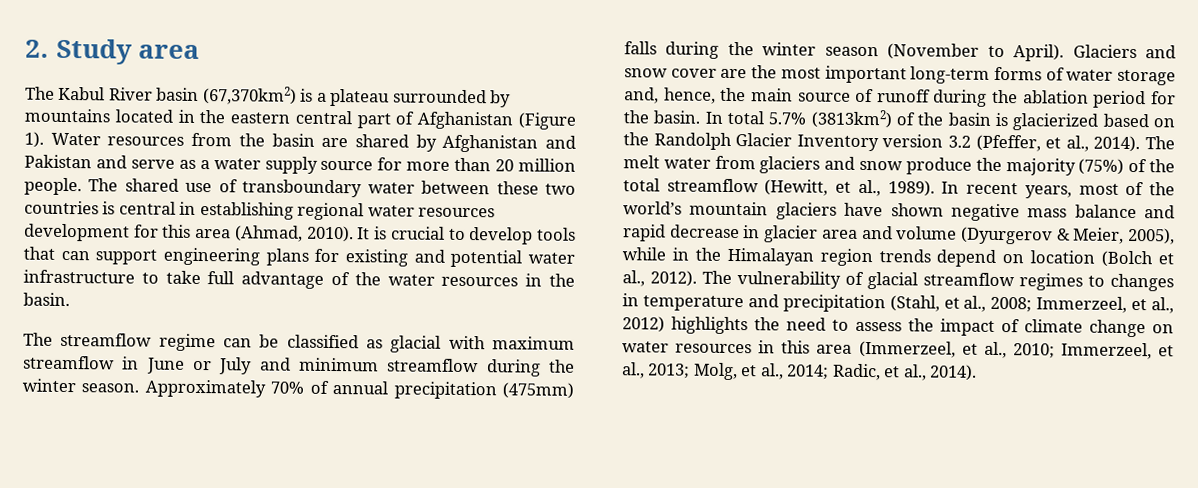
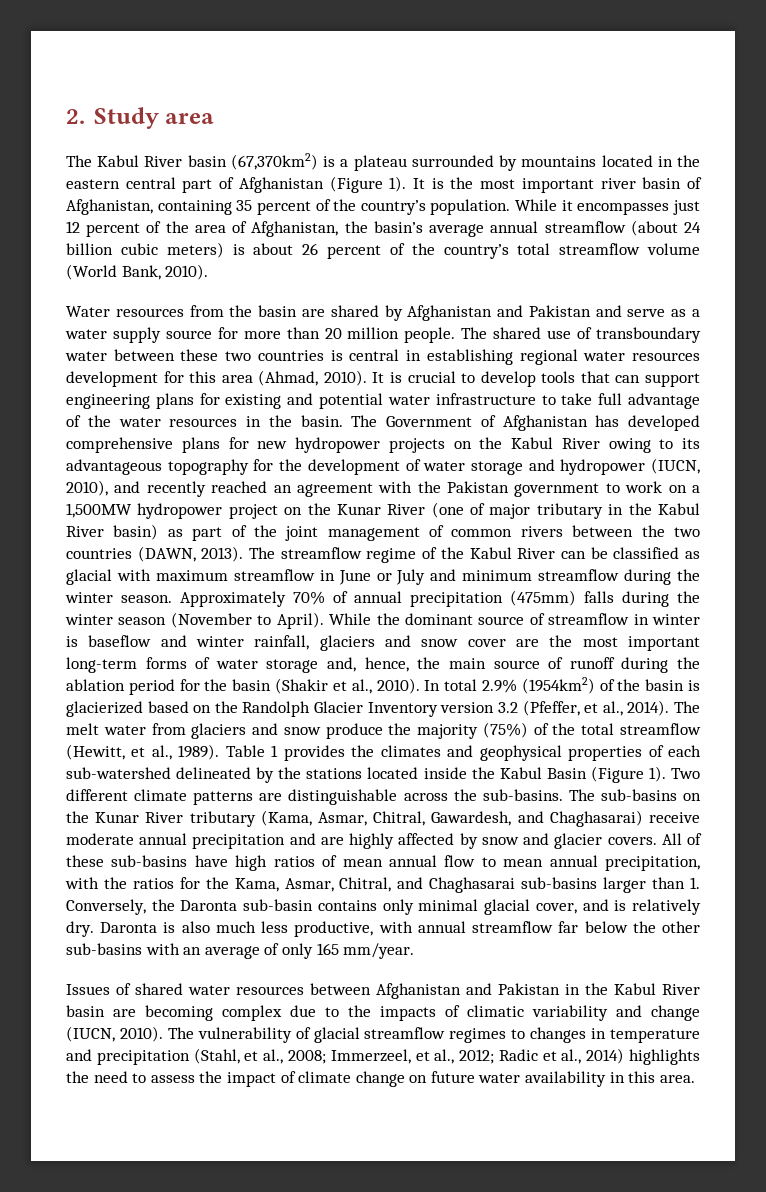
- The Kabul River basin (67,370km2) is a plateau surrounded by mountains located in the eastern central part of Afghanistan (Figure 1). Water resources from the basin are shared by Afghanistan and Pakistan and serve as a water supply source for more than 20 million people.
+ The Kabul River basin (67,370km2) is a plateau surrounded by mountains located in the eastern central part of Afghanistan (Figure 1). It is the most important river basin of Afghanistan, containing 35 percent of the country’s population. While it encompasses just 12 percent of the area of Afghanistan, the basin’s average annual streamflow (about 24 billion cubic meters) is about 26 percent of the country’s total streamflow volume (World Bank, 2010).
+ Water resources from the basin are shared by Afghanistan and Pakistan and serve as a water supply source for more than 20 million people.
- It is crucial to develop tools that can support engineering plans for existing and potential water infrastructure to take full advantage of the water resources in the basin.
- The streamflow regime can be classified as glacial with maximum streamflow in June or July and minimum streamflow during the winter season.
+ It is crucial to develop tools that can support engineering plans for existing and potential water infrastructure to take full advantage of the water resources in the basin. The Government of Afghanistan has developed comprehensive plans for new hydropower projects on the Kabul River owing to its advantageous topography for the development of water storage and hydropower (IUCN, 2010), and recently reached an agreement with the Pakistan government to work on a 1,500MW hydropower project on the Kunar River (one of major tributary in the Kabul River basin) as part of the joint management of common rivers between the two countries (DAWN, 2013). The streamflow regime of the Kabul River can be classified as glacial with maximum streamflow in June or July and minimum streamflow during the winter season.
- Glaciers and snow cover are the most important long-term forms of water storage and, hence, the main source of runoff during the ablation period for the basin. In total 5.7% (3813km2) of the basin is glacierized based on the Randolph Glacier Inventory version 3.2 (Pfeffer, et al., 2014).
+ While the dominant source of streamflow in winter is baseflow and winter rainfall, glaciers and snow cover are the most important long-term forms of water storage and, hence, the main source of runoff during the ablation period for the basin (Shakir et al., 2010). In total 2.9% (1954km2) of the basin is glacierized based on the Randolph Glacier Inventory version 3.2 (Pfeffer, et al., 2014).
- In recent years, most of the world’s mountain glaciers have shown negative mass balance and rapid decrease in glacier area and volume (Dyurgerov & Meier, 2005), while in the Himalayan region trends depend on location (Bolch et al., 2012).
+ Table 1 provides the climates and geophysical properties of each sub-watershed delineated by the stations located inside the Kabul Basin (Figure 1). Two different climate patterns are distinguishable across the sub-basins. The sub-basins on the Kunar River tributary (Kama, Asmar, Chitral, Gawardesh, and Chaghasarai) receive moderate annual precipitation and are highly affected by snow and glacier covers. All of these sub-basins have high ratios of mean annual flow to mean annual precipitation, with the ratios for the Kama, Asmar, Chitral, and Chaghasarai sub-basins larger than 1. Conversely, the Daronta sub-basin contains only minimal glacial cover, and is relatively dry. Daronta is also much less productive, with annual streamflow far below the other sub-basins with an average of only 165 mm/year.
+ Issues of shared water resources between Afghanistan and Pakistan in the Kabul River basin are becoming complex due to the impacts of climatic variability and change (IUCN, 2010).
- The vulnerability of glacial streamflow regimes to changes in temperature and precipitation (Stahl, et al., 2008; Immerzeel, et al., 2012) highlights the need to assess the impact of climate change on water resources in this area (Immerzeel, et al., 2010; Immerzeel, et al., 2013; Molg, et al., 2014; Radic, et al., 2014).
+ The vulnerability of glacial streamflow regimes to changes in temperature and precipitation (Stahl, et al., 2008; Immerzeel, et al., 2012; Radic et al., 2014) highlights the need to assess the impact of climate change on future water availability in this area.

